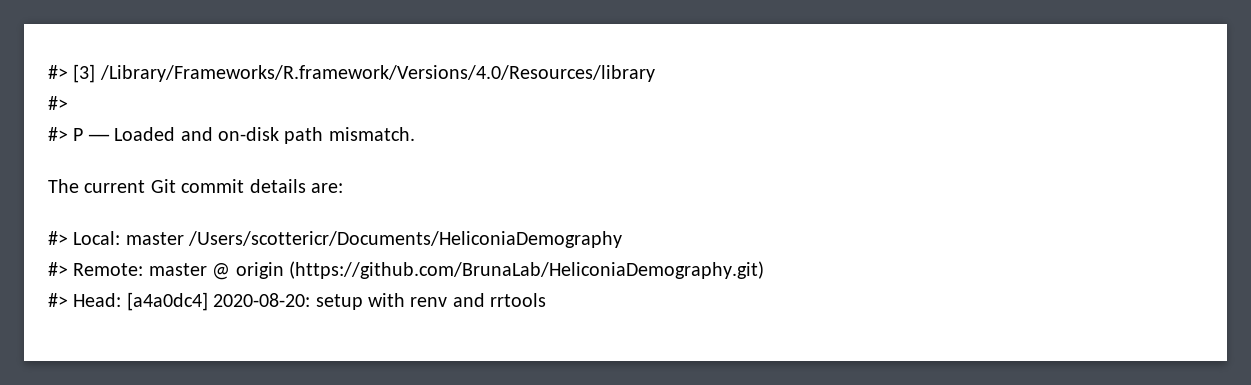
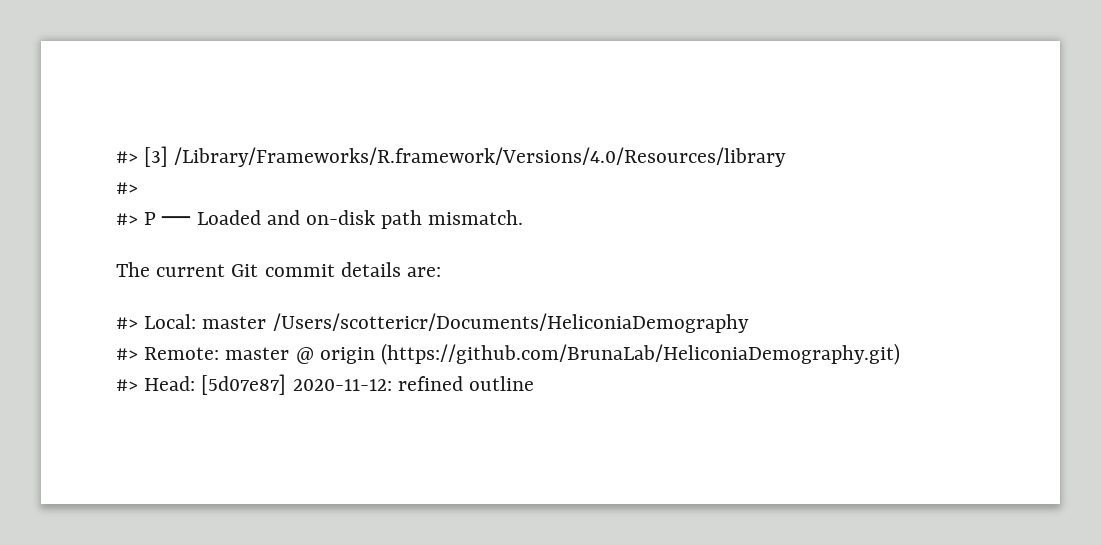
- #> Head: [a4a0dc4] 2020-08-20: setup with renv and rrtools
+ #> Head: [5d07e87] 2020-11-12: refined outline

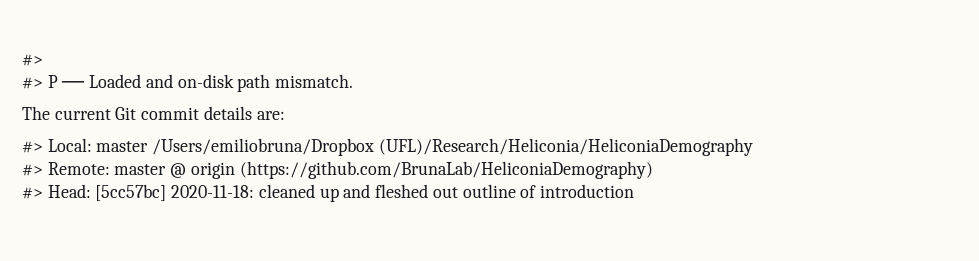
- #> [3] /Library/Frameworks/R.framework/Versions/4.0/Resources/library
- #> Local: master /Users/scottericr/Documents/HeliconiaDemography
+ #> Local: master /Users/emiliobruna/Dropbox (UFL)/Research/Heliconia/HeliconiaDemography
- #> Remote: master @ origin (https://github.com/BrunaLab/HeliconiaDemography.git)
+ #> Remote: master @ origin (https://github.com/BrunaLab/HeliconiaDemography)
- #> Head: [5d07e87] 2020-11-12: refined outline
+ #> Head: [5cc57bc] 2020-11-18: cleaned up and fleshed out outline of introduction

